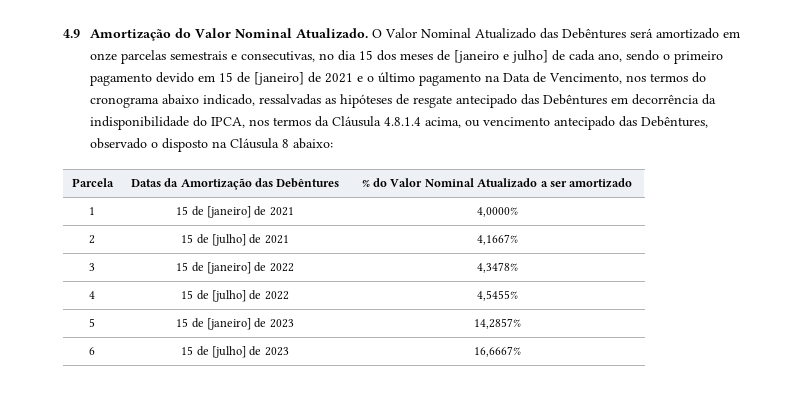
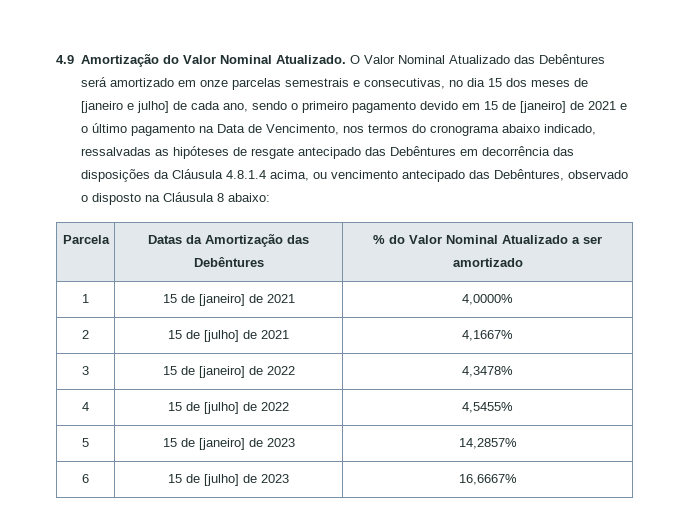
- O Valor Nominal Atualizado das Debêntures será amortizado em onze parcelas semestrais e consecutivas, no dia 15 dos meses de [janeiro e julho] de cada ano, sendo o primeiro pagamento devido em 15 de [janeiro] de 2021 e o último pagamento na Data de Vencimento, nos termos do cronograma abaixo indicado, ressalvadas as hipóteses de resgate antecipado das Debêntures em decorrência da indisponibilidade do IPCA, nos termos da Cláusula 4.8.1.4 acima, ou vencimento antecipado das Debêntures, observado o disposto na Cláusula 8 abaixo:
+ O Valor Nominal Atualizado das Debêntures será amortizado em onze parcelas semestrais e consecutivas, no dia 15 dos meses de [janeiro e julho] de cada ano, sendo o primeiro pagamento devido em 15 de [janeiro] de 2021 e o último pagamento na Data de Vencimento, nos termos do cronograma abaixo indicado, ressalvadas as hipóteses de resgate antecipado das Debêntures em decorrência das disposições da Cláusula 4.8.1.4 acima, ou vencimento antecipado das Debêntures, observado o disposto na Cláusula 8 abaixo:

